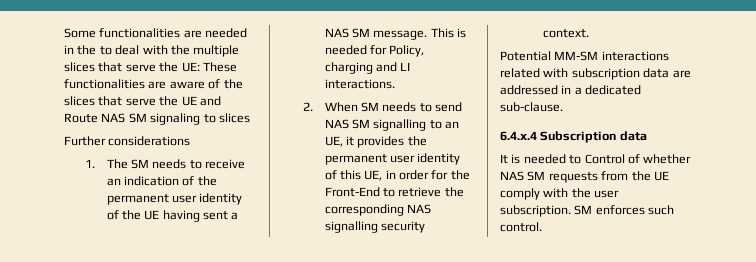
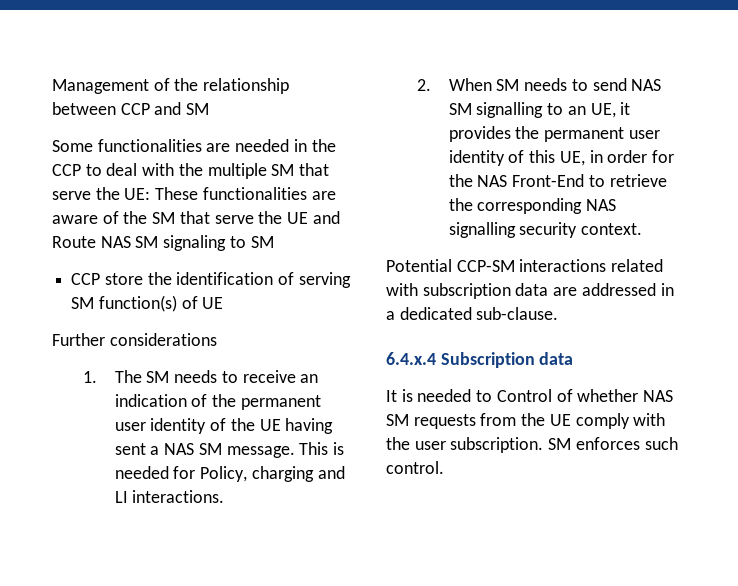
+ Management of the relationship between CCP and SM
- Some functionalities are needed in the to deal with the multiple slices that serve the UE: These functionalities are aware of the slices that serve the UE and Route NAS SM signaling to slices
+ Some functionalities are needed in the CCP to deal with the multiple SM that serve the UE: These functionalities are aware of the SM that serve the UE and Route NAS SM signaling to SM
+ CCP store the identification of serving SM function(s) of UE
- 2. When SM needs to send NAS SM signalling to an UE, it provides the permanent user identity of this UE, in order for the Front-End to retrieve the corresponding NAS signalling security context.
+ 2. When SM needs to send NAS SM signalling to an UE, it provides the permanent user identity of this UE, in order for the NAS Front-End to retrieve the corresponding NAS signalling security context.
- Potential MM-SM interactions related with subscription data are addressed in a dedicated sub-clause.
+ Potential CCP-SM interactions related with subscription data are addressed in a dedicated sub-clause.

